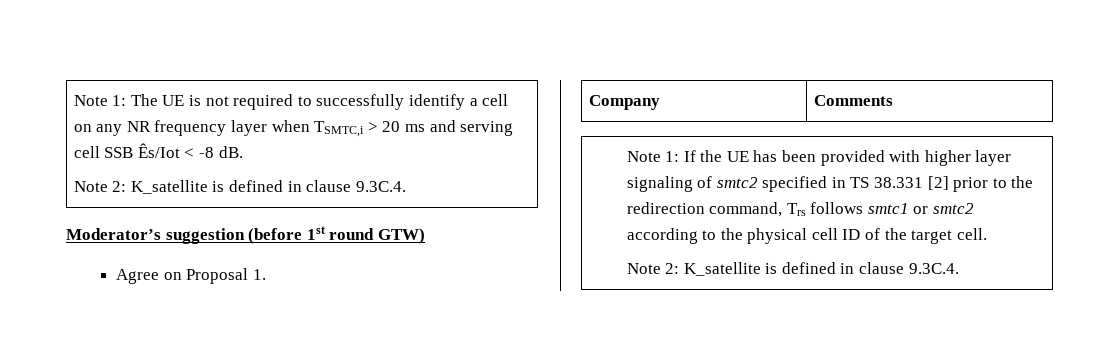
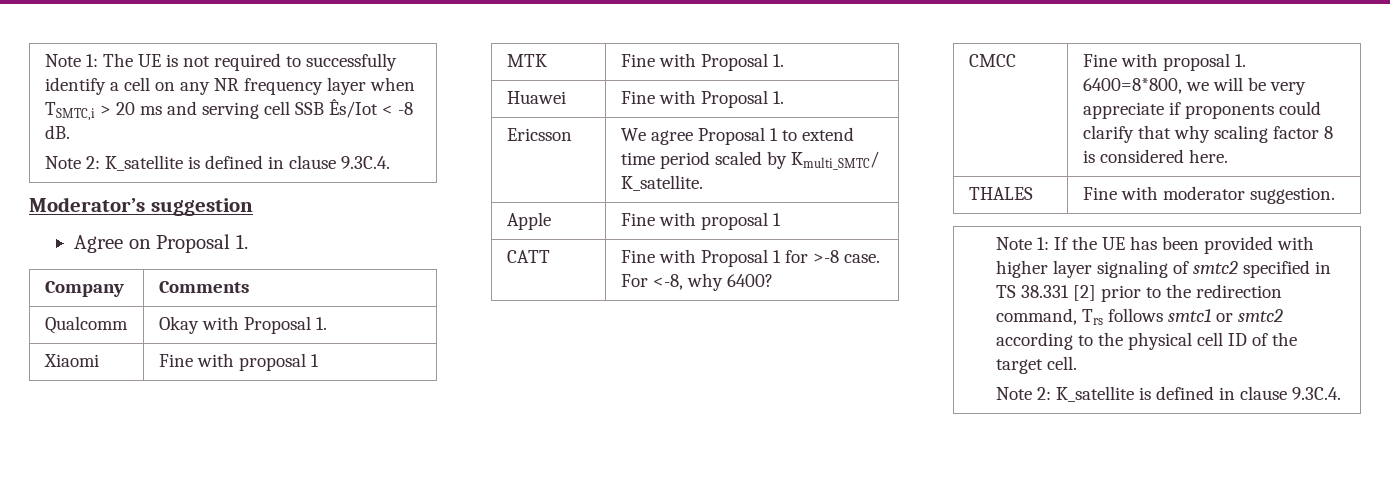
- Moderator’s suggestion (before 1st round GTW)
+ Moderator’s suggestion
+ Qualcomm | Okay with Proposal 1.
+ Xiaomi | Fine with proposal 1
+ MTK | Fine with Proposal 1.
+ Huawei | Fine with Proposal 1.
+ Ericsson | We agree Proposal 1 to extend time period scaled by Kmulti_SMTC/ K_satellite.
+ Apple | Fine with proposal 1
+ CATT | Fine with Proposal 1 for >-8 case. For <-8, why 6400?
+ CMCC | Fine with proposal 1. 6400=8*800, we will be very appreciate if proponents could clarify that why scaling factor 8 is considered here.
+ THALES | Fine with moderator suggestion.

